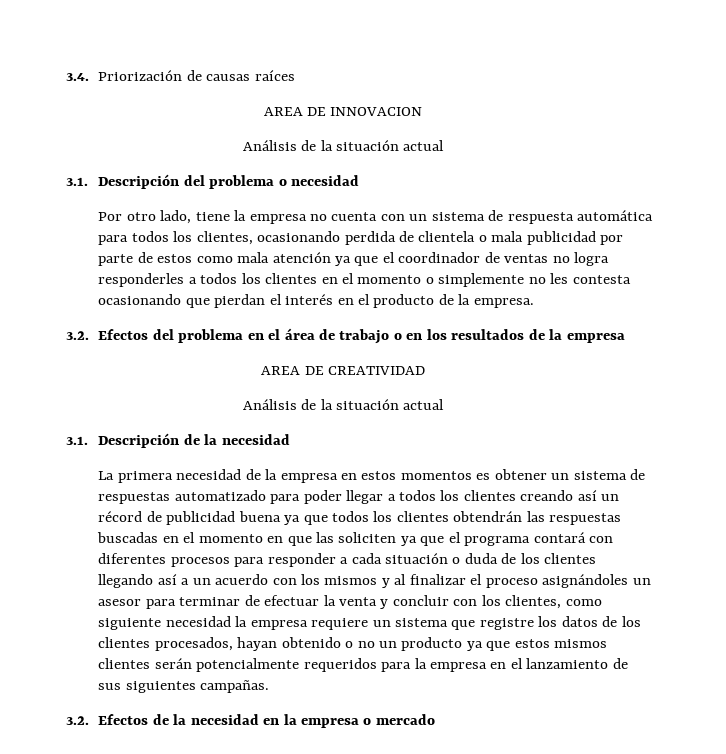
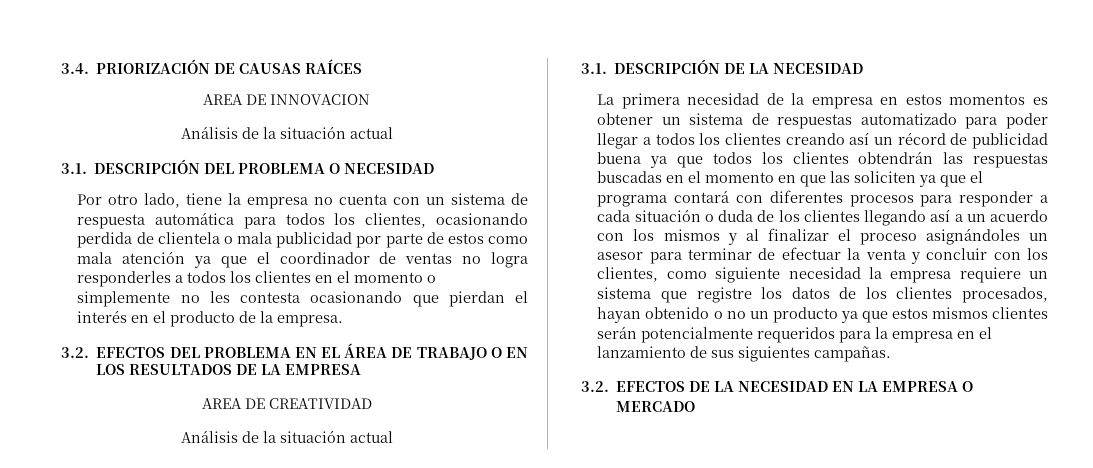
- 3.4. Priorización de causas raíces
+ 3.4. PRIORIZACIÓN DE CAUSAS RAÍCES
- 3.1. Descripción del problema o necesidad
+ 3.1. DESCRIPCIÓN DEL PROBLEMA O NECESIDAD
- 3.2. Efectos del problema en el área de trabajo o en los resultados de la empresa
+ 3.2. EFECTOS DEL PROBLEMA EN EL ÁREA DE TRABAJO O EN LOS RESULTADOS DE LA EMPRESA
- 3.1. Descripción de la necesidad
+ 3.1. DESCRIPCIÓN DE LA NECESIDAD
- 3.2. Efectos de la necesidad en la empresa o mercado
+ 3.2. EFECTOS DE LA NECESIDAD EN LA EMPRESA O MERCADO

